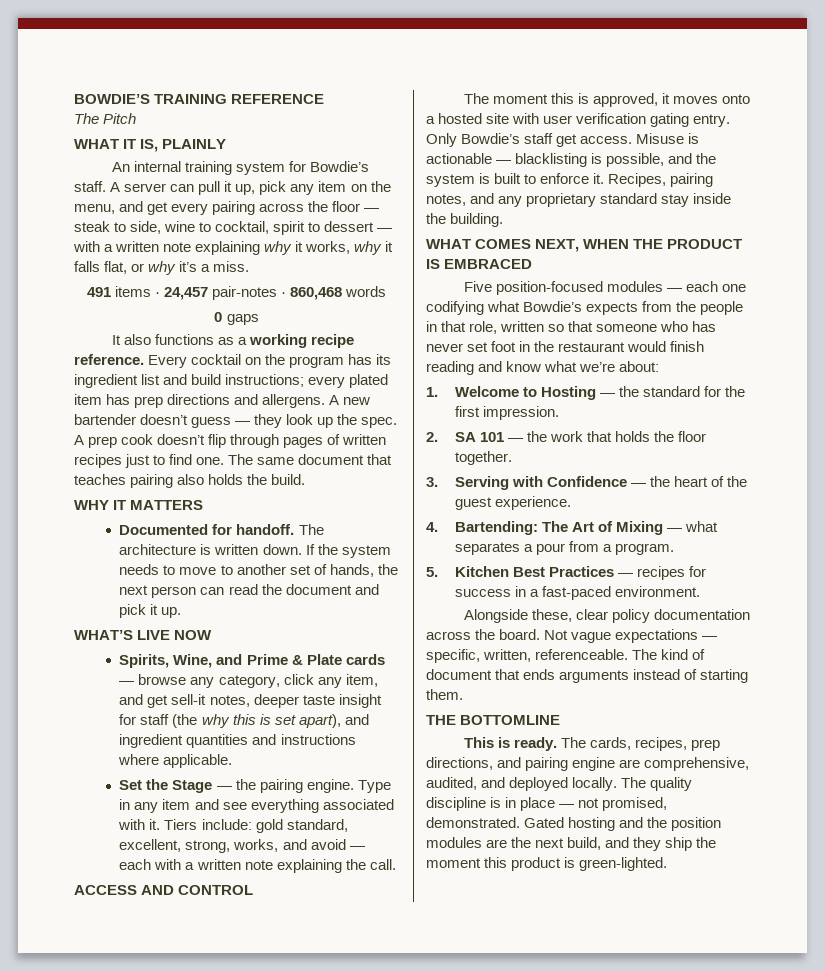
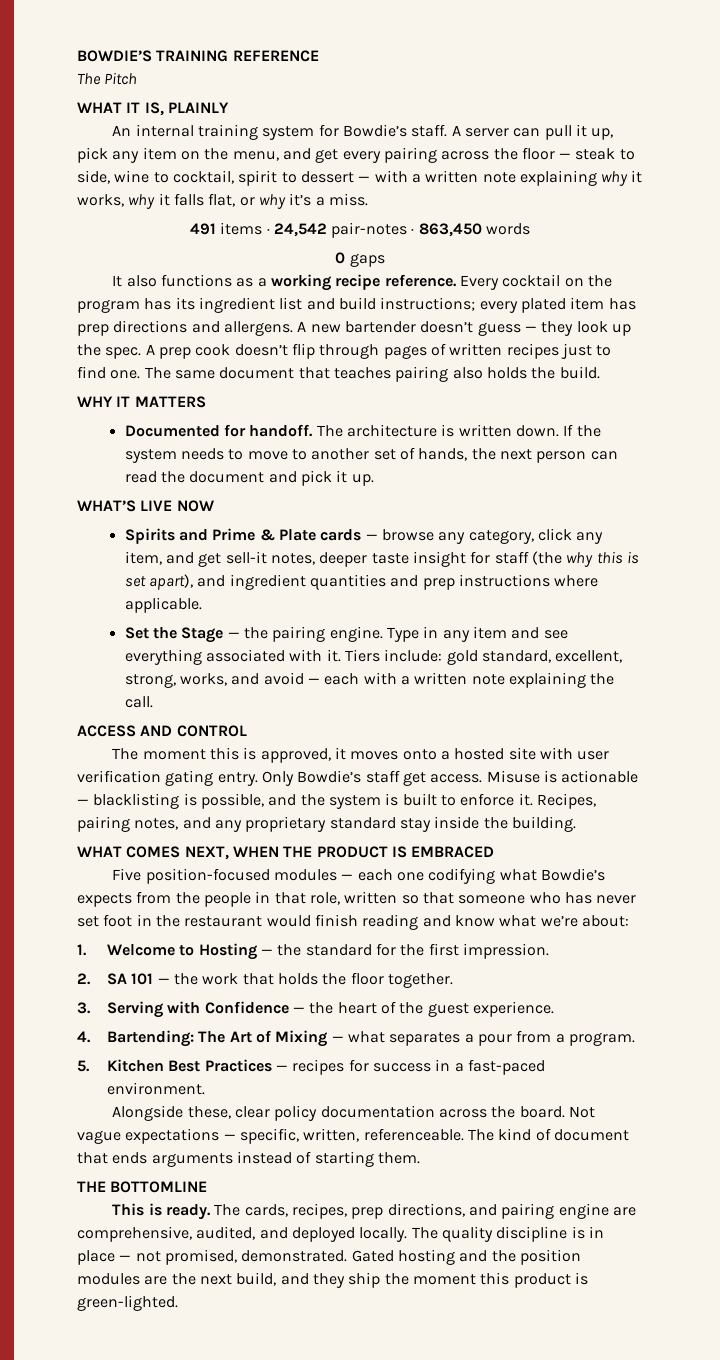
- 491 items · 24,457 pair-notes · 860,468 words
+ 491 items · 24,542 pair-notes · 863,450 words
- Spirits, Wine, and Prime & Plate cards — browse any category, click any item, and get sell-it notes, deeper taste insight for staff (the why this is set apart), and ingredient quantities and instructions where applicable.
+ Spirits and Prime & Plate cards — browse any category, click any item, and get sell-it notes, deeper taste insight for staff (the why this is set apart), and ingredient quantities and prep instructions where applicable.

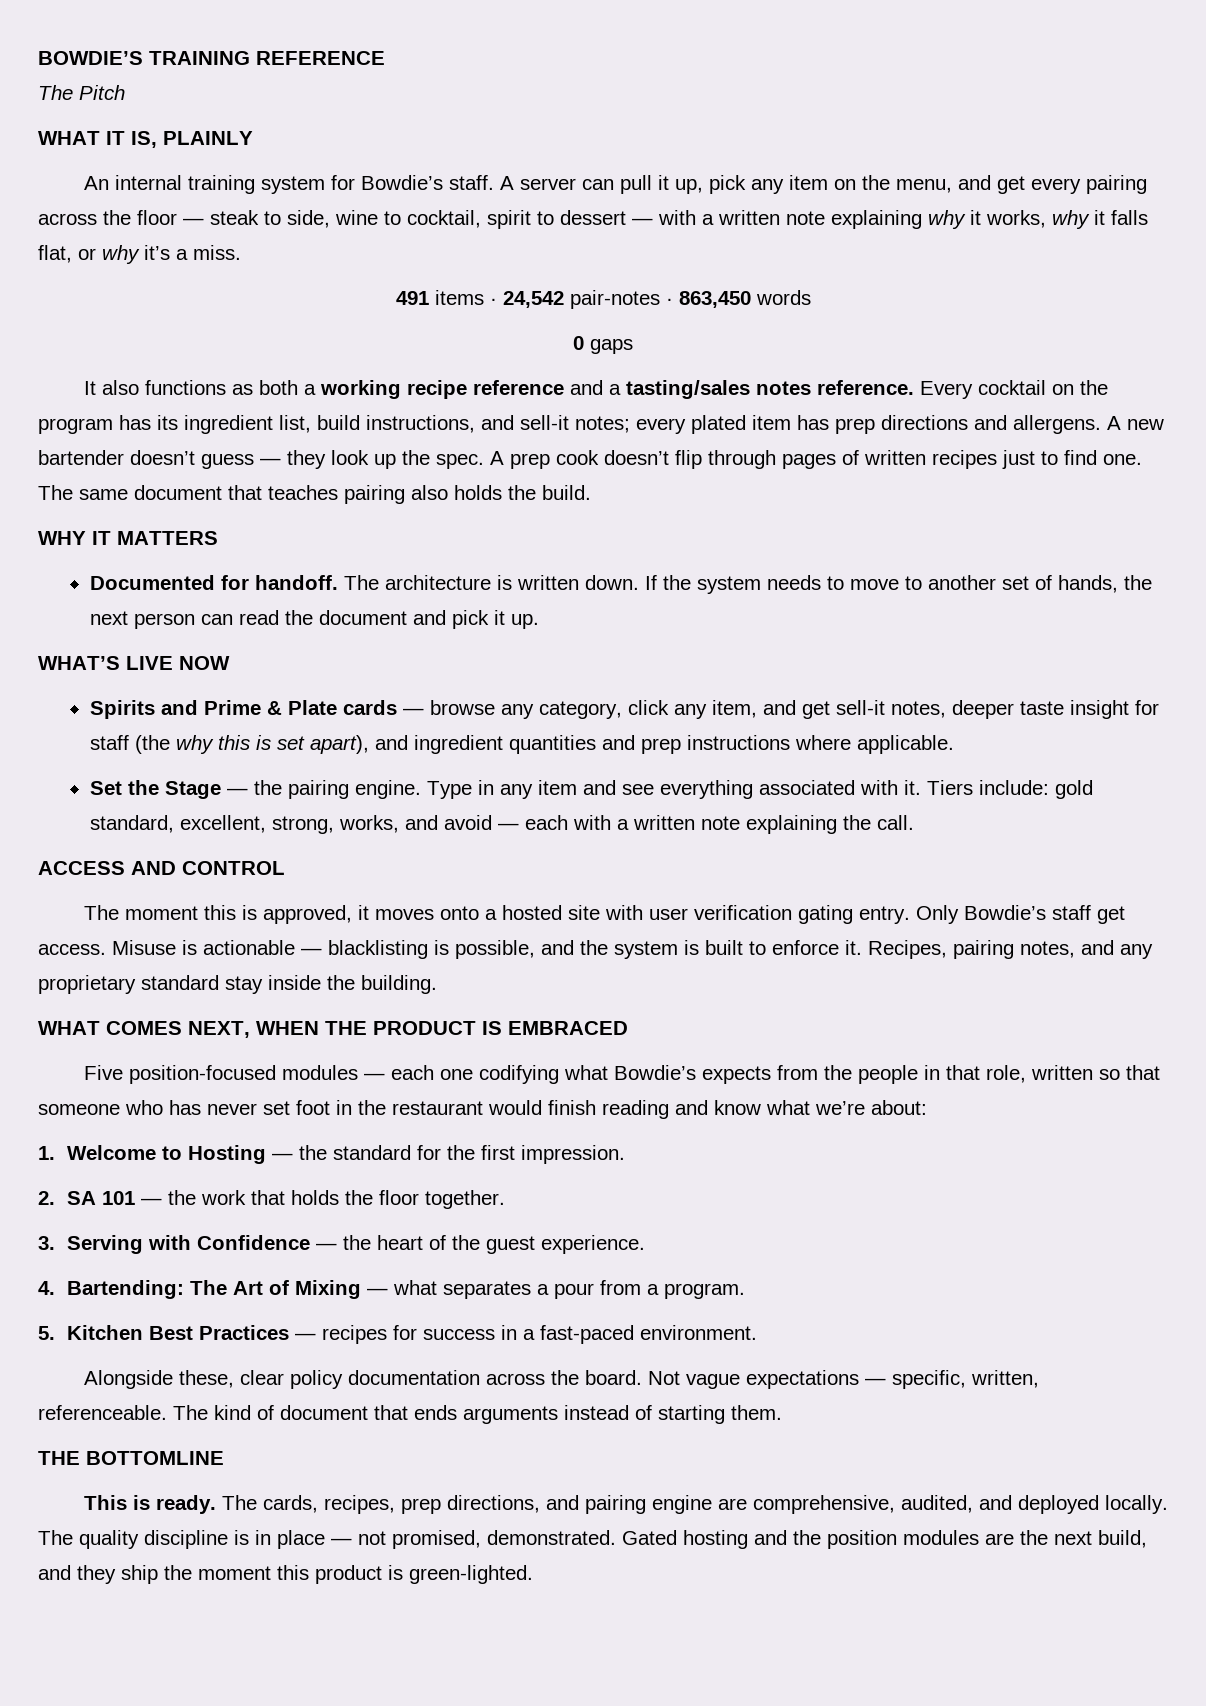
- It also functions as a working recipe reference.
+ It also functions as both a working recipe reference and a tasting/sales notes reference.
- Every cocktail on the program has its ingredient list and build instructions; every plated item has prep directions and allergens.
+ Every cocktail on the program has its ingredient list, build instructions, and sell-it notes; every plated item has prep directions and allergens.

